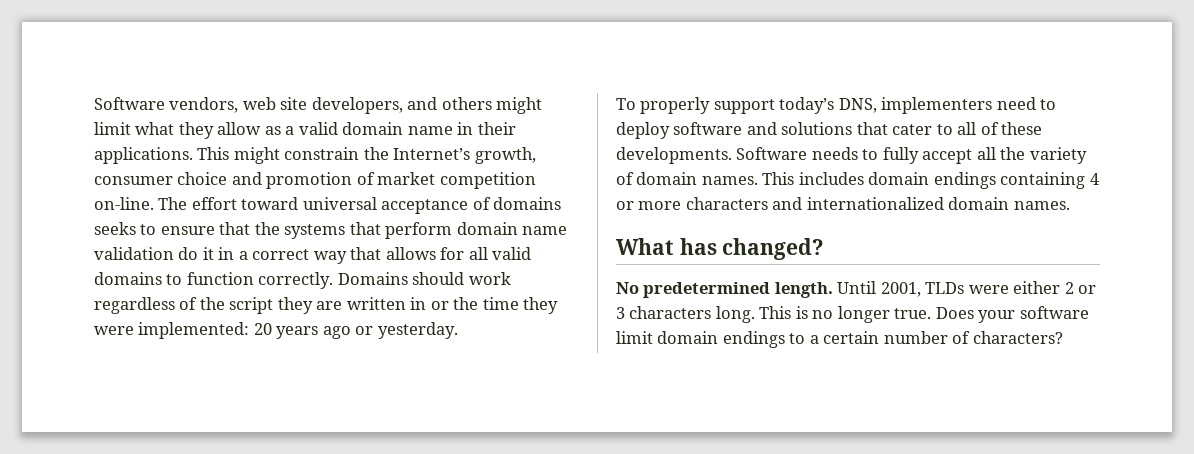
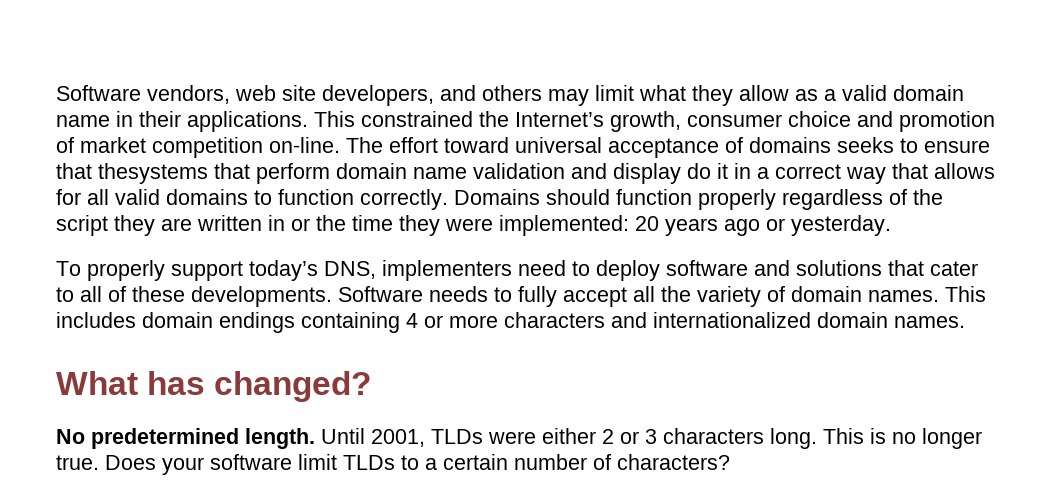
- Software vendors, web site developers, and others might limit what they allow as a valid domain name in their applications.
+ Software vendors, web site developers, and others may limit what they allow as a valid domain name in their applications.
- This might constrain the Internet’s growth, consumer choice and promotion of market competition on-line.
+ This constrained the Internet’s growth, consumer choice and promotion of market competition on-line.
- The effort toward universal acceptance of domains seeks to ensure that the systems that perform domain name validation do it in a correct way that allows for all valid domains to function correctly.
+ The effort toward universal acceptance of domains seeks to ensure that thesystems that perform domain name validation and display do it in a correct way that allows for all valid domains to function correctly.
- Domains should work regardless of the script they are written in or the time they were implemented: 20 years ago or yesterday.
+ Domains should function properly regardless of the script they are written in or the time they were implemented: 20 years ago or yesterday.
- Does your software limit domain endings to a certain number of characters?
+ Does your software limit TLDs to a certain number of characters?

